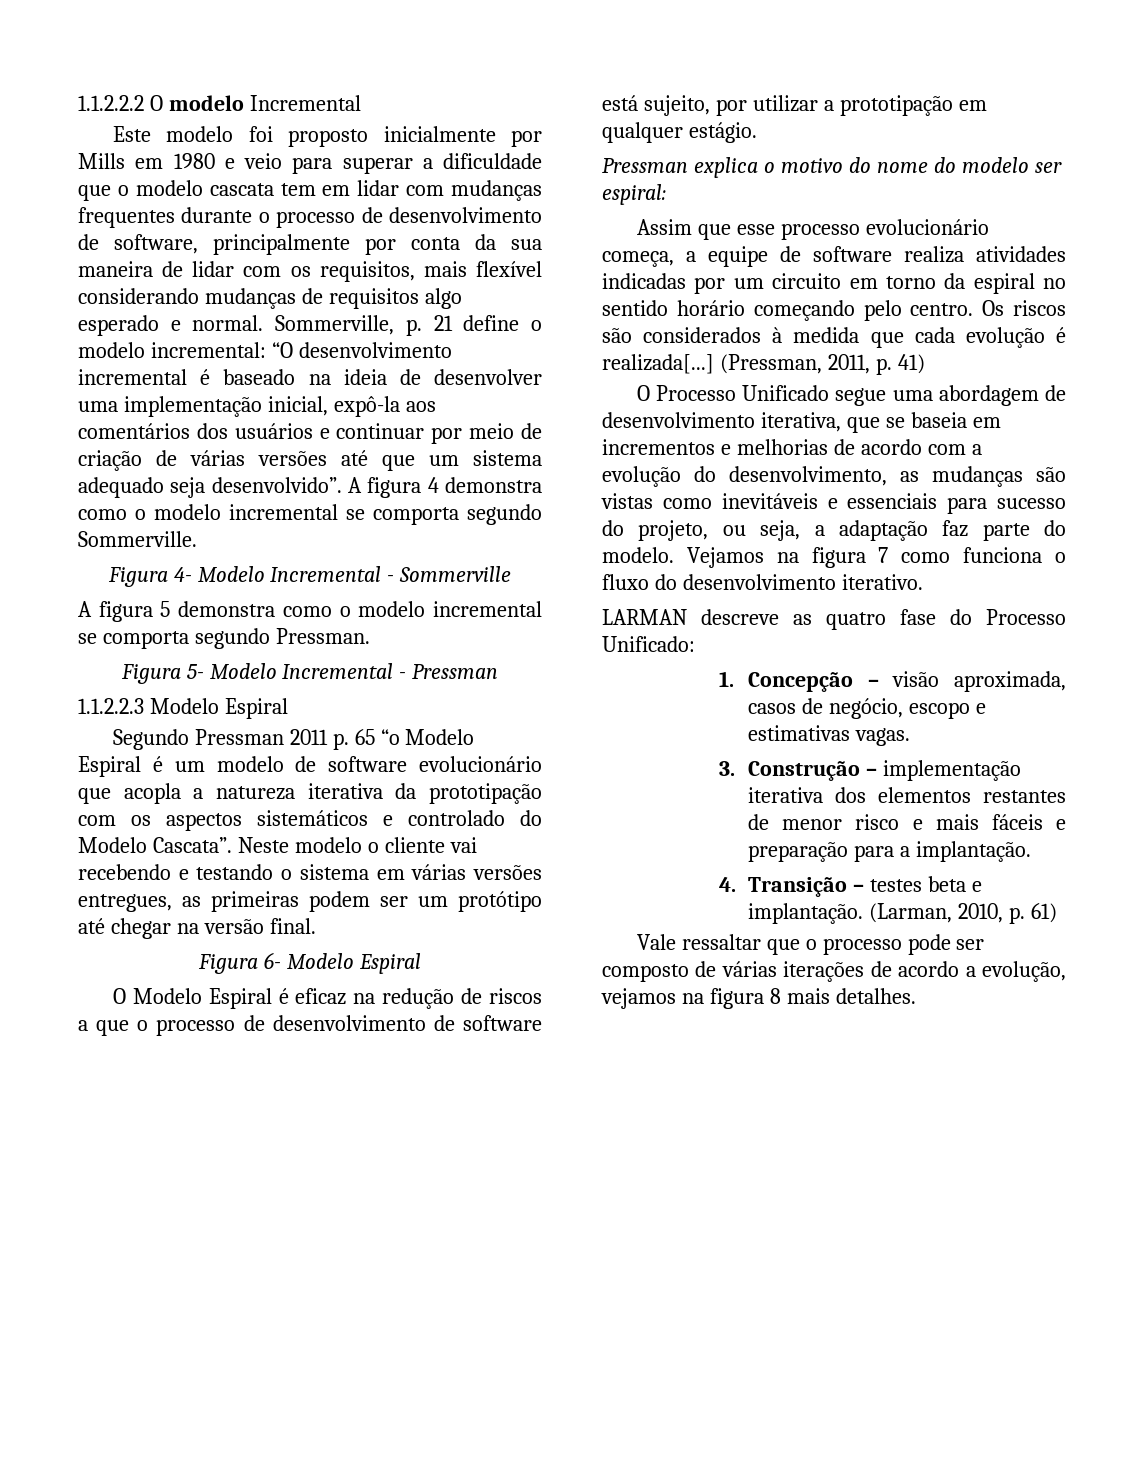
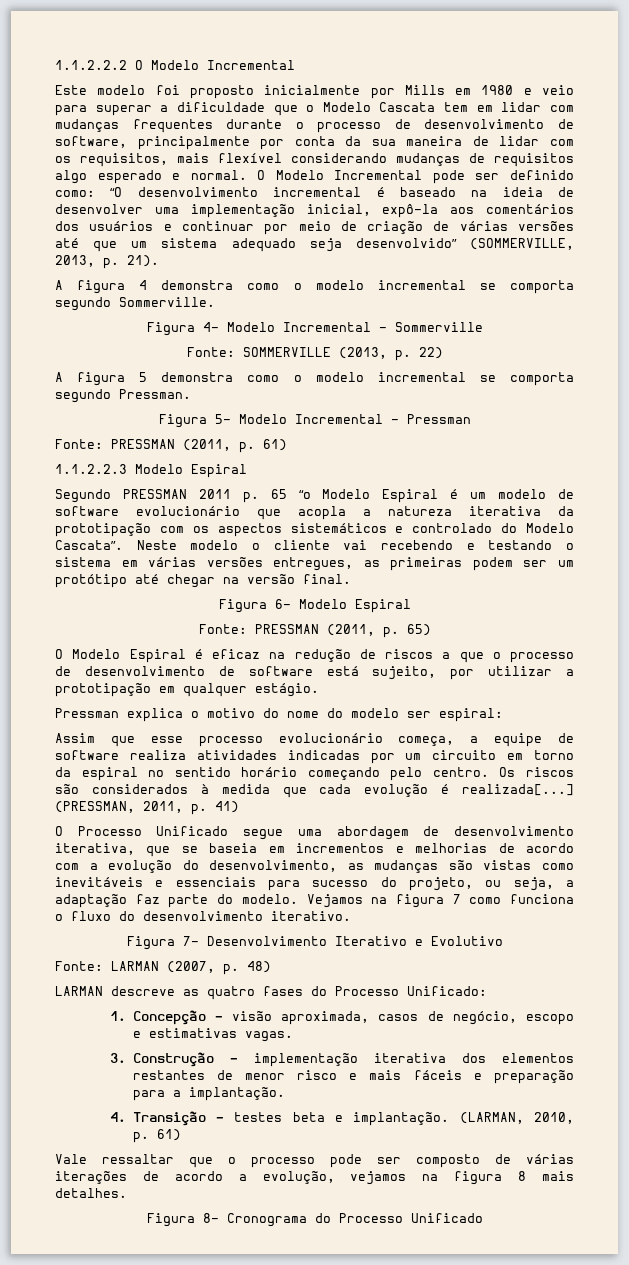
- 1.1.2.2.2 O modelo Incremental
+ 1.1.2.2.2 O Modelo Incremental
- Este modelo foi proposto inicialmente por Mills em 1980 e veio para superar a dificuldade que o modelo cascata tem em lidar com mudanças frequentes durante o processo de desenvolvimento de software, principalmente por conta da sua maneira de lidar com os requisitos, mais flexível considerando mudanças de requisitos algo esperado e normal.
+ Este modelo foi proposto inicialmente por Mills em 1980 e veio para superar a dificuldade que o Modelo Cascata tem em lidar com mudanças frequentes durante o processo de desenvolvimento de software, principalmente por conta da sua maneira de lidar com os requisitos, mais flexível considerando mudanças de requisitos algo esperado e normal.
- Sommerville, p. 21 define o modelo incremental: “O desenvolvimento incremental é baseado na ideia de desenvolver uma implementação inicial, expô-la aos comentários dos usuários e continuar por meio de criação de várias versões até que um sistema adequado seja desenvolvido”. A figura 4 demonstra como o modelo incremental se comporta segundo Sommerville.
+ O Modelo Incremental pode ser definido como: “O desenvolvimento incremental é baseado na ideia de desenvolver uma implementação inicial, expô-la aos comentários dos usuários e continuar por meio de criação de várias versões até que um sistema adequado seja desenvolvido” (SOMMERVILLE, 2013, p. 21).
+ A figura 4 demonstra como o modelo incremental se comporta segundo Sommerville.
+ Fonte: SOMMERVILLE (2013, p. 22)
+ Fonte: PRESSMAN (2011, p. 61)
- Segundo Pressman 2011 p. 65 “o Modelo Espiral é um modelo de software evolucionário que acopla a natureza iterativa da prototipação com os aspectos sistemáticos e controlado do Modelo Cascata”.
+ Segundo PRESSMAN 2011 p. 65 “o Modelo Espiral é um modelo de software evolucionário que acopla a natureza iterativa da prototipação com os aspectos sistemáticos e controlado do Modelo Cascata”.
+ Fonte: PRESSMAN (2011, p. 65)
- (Pressman, 2011, p. 41)
+ (PRESSMAN, 2011, p. 41)
+ Figura 7- Desenvolvimento Iterativo e Evolutivo
+ Fonte: LARMAN (2007, p. 48)
- LARMAN descreve as quatro fase do Processo Unificado:
+ LARMAN descreve as quatro fases do Processo Unificado:
- (Larman, 2010, p. 61)
+ (LARMAN, 2010, p. 61)
+ Figura 8- Cronograma do Processo Unificado

